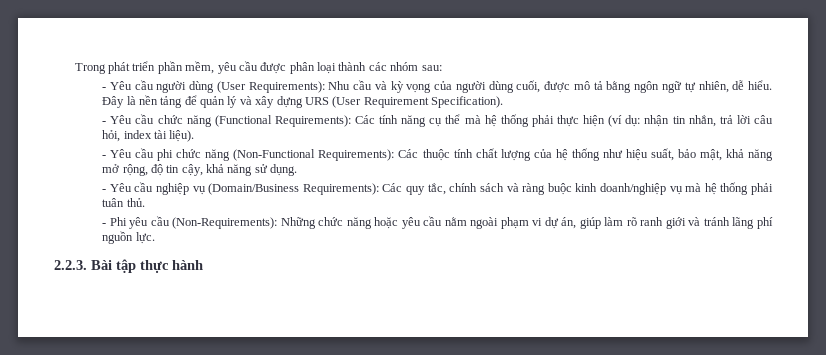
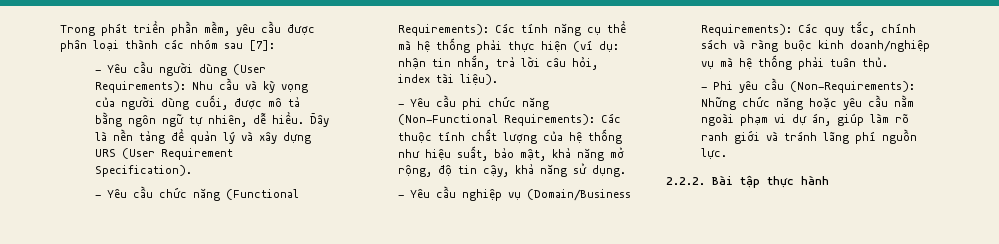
- Trong phát triển phần mềm, yêu cầu được phân loại thành các nhóm sau:
+ Trong phát triển phần mềm, yêu cầu được phân loại thành các nhóm sau [7]:
- 2.2.3. Bài tập thực hành
+ 2.2.2. Bài tập thực hành

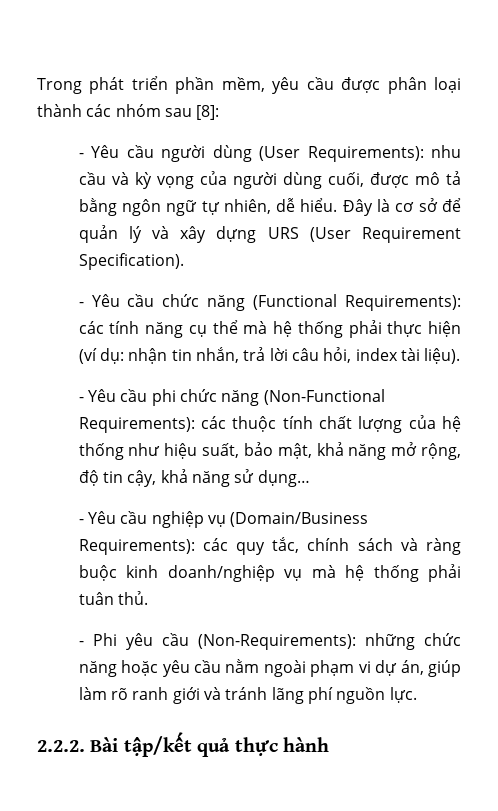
- Trong phát triển phần mềm, yêu cầu được phân loại thành các nhóm sau [7]:
+ Trong phát triển phần mềm, yêu cầu được phân loại thành các nhóm sau [8]:
- - Yêu cầu người dùng (User Requirements): Nhu cầu và kỳ vọng của người dùng cuối, được mô tả bằng ngôn ngữ tự nhiên, dễ hiểu.
+ - Yêu cầu người dùng (User Requirements): nhu cầu và kỳ vọng của người dùng cuối, được mô tả bằng ngôn ngữ tự nhiên, dễ hiểu.
- Đây là nền tảng để quản lý và xây dựng URS (User Requirement Specification).
+ Đây là cơ sở để quản lý và xây dựng URS (User Requirement Specification).
- - Yêu cầu chức năng (Functional Requirements): Các tính năng cụ thể mà hệ thống phải thực hiện (ví dụ: nhận tin nhắn, trả lời câu hỏi, index tài liệu).
+ - Yêu cầu chức năng (Functional Requirements): các tính năng cụ thể mà hệ thống phải thực hiện (ví dụ: nhận tin nhắn, trả lời câu hỏi, index tài liệu).
- - Yêu cầu phi chức năng (Non-Functional Requirements): Các thuộc tính chất lượng của hệ thống như hiệu suất, bảo mật, khả năng mở rộng, độ tin cậy, khả năng sử dụng.
+ - Yêu cầu phi chức năng (Non-Functional Requirements): các thuộc tính chất lượng của hệ thống như hiệu suất, bảo mật, khả năng mở rộng, độ tin cậy, khả năng sử dụng…
- - Yêu cầu nghiệp vụ (Domain/Business Requirements): Các quy tắc, chính sách và ràng buộc kinh doanh/nghiệp vụ mà hệ thống phải tuân thủ.
+ - Yêu cầu nghiệp vụ (Domain/Business Requirements): các quy tắc, chính sách và ràng buộc kinh doanh/nghiệp vụ mà hệ thống phải tuân thủ.
- - Phi yêu cầu (Non-Requirements): Những chức năng hoặc yêu cầu nằm ngoài phạm vi dự án, giúp làm rõ ranh giới và tránh lãng phí nguồn lực.
+ - Phi yêu cầu (Non-Requirements): những chức năng hoặc yêu cầu nằm ngoài phạm vi dự án, giúp làm rõ ranh giới và tránh lãng phí nguồn lực.
- 2.2.2. Bài tập thực hành
+ 2.2.2. Bài tập/kết quả thực hành

